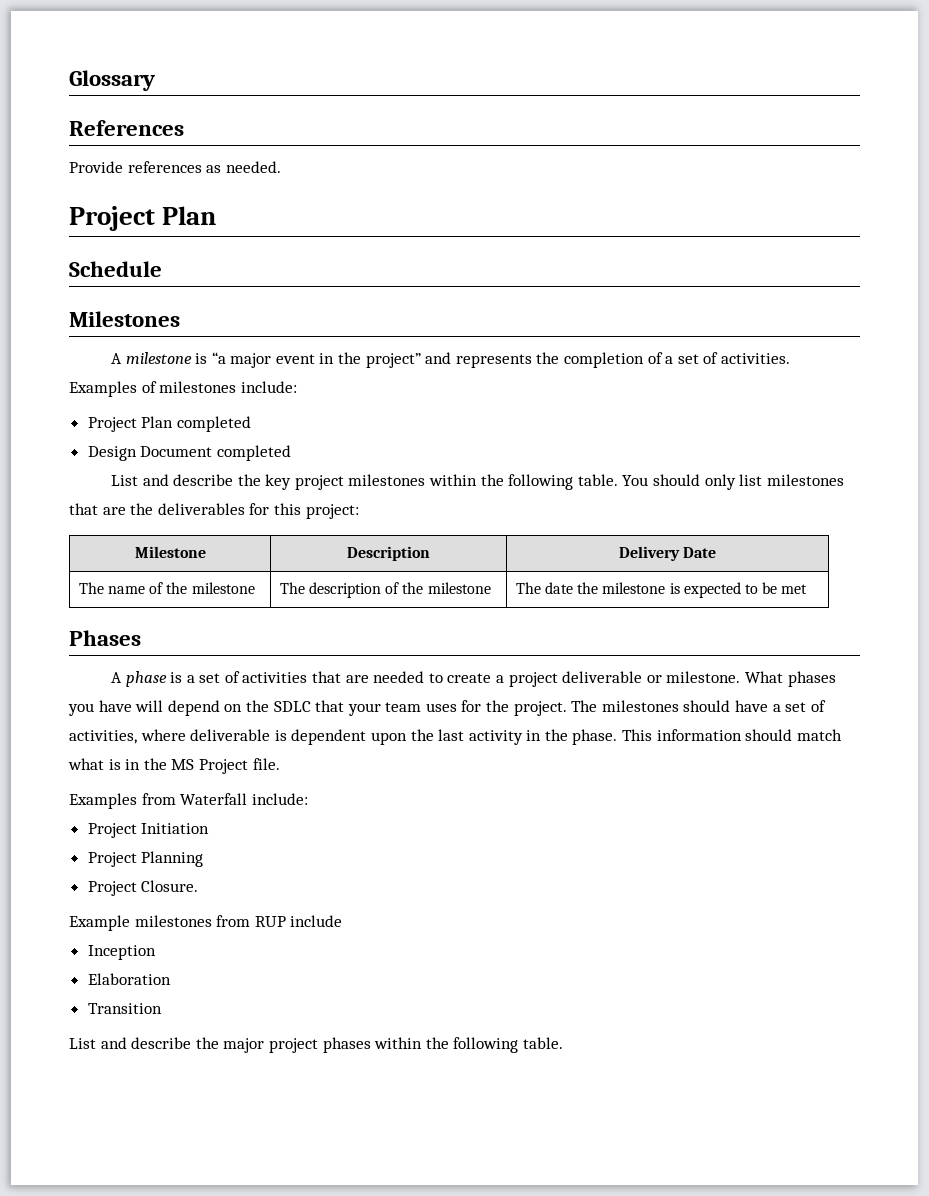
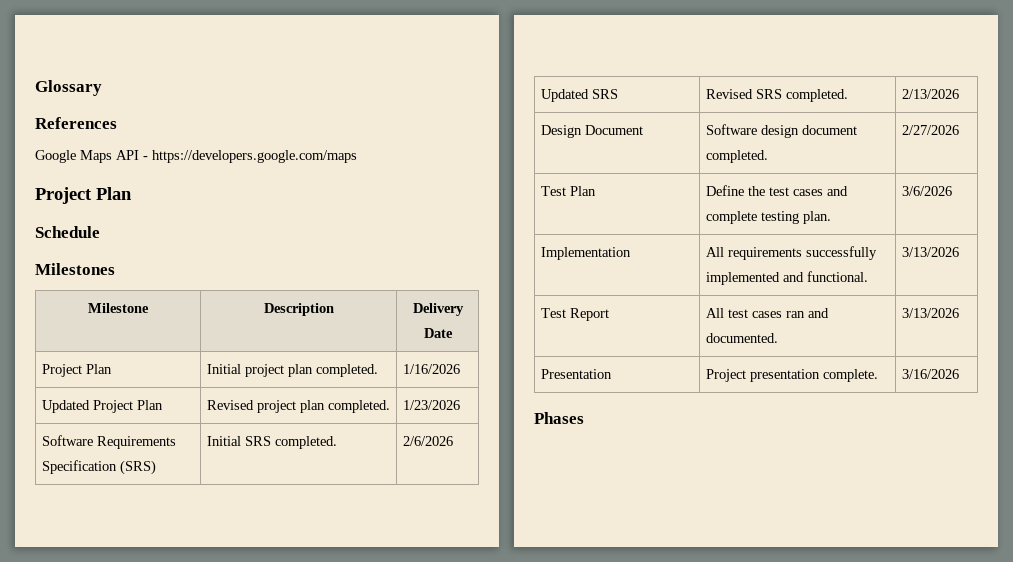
- Provide references as needed.
+ Google Maps API - https://developers.google.com/maps
- A milestone is “a major event in the project” and represents the completion of a set of activities. Examples of milestones include:
- Project Plan completed
- Design Document completed
- List and describe the key project milestones within the following table. You should only list milestones that are the deliverables for this project:
  Milestone | Description | Delivery Date
- The name of the milestone | The description of the milestone | The date the milestone is expected to be met
+ Project Plan | Initial project plan completed. | 1/16/2026
+ Updated Project Plan | Revised project plan completed. | 1/23/2026
+ Software Requirements Specification (SRS) | Initial SRS completed. | 2/6/2026
+ Updated SRS | Revised SRS completed. | 2/13/2026
+ Design Document | Software design document completed. | 2/27/2026
+ Test Plan | Define the test cases and complete testing plan. | 3/6/2026
+ Implementation | All requirements successfully implemented and functional. | 3/13/2026
+ Test Report | All test cases ran and documented. | 3/13/2026
+ Presentation | Project presentation complete. | 3/16/2026
  Phases
- A phase is a set of activities that are needed to create a project deliverable or milestone. What phases you have will depend on the SDLC that your team uses for the project. The milestones should have a set of activities, where deliverable is dependent upon the last activity in the phase. This information should match what is in the MS Project file.
- Examples from Waterfall include:
- Project Initiation
- Project Planning
- Project Closure.
- Example milestones from RUP include
- Inception
- Elaboration
- Transition
- List and describe the major project phases within the following table.

